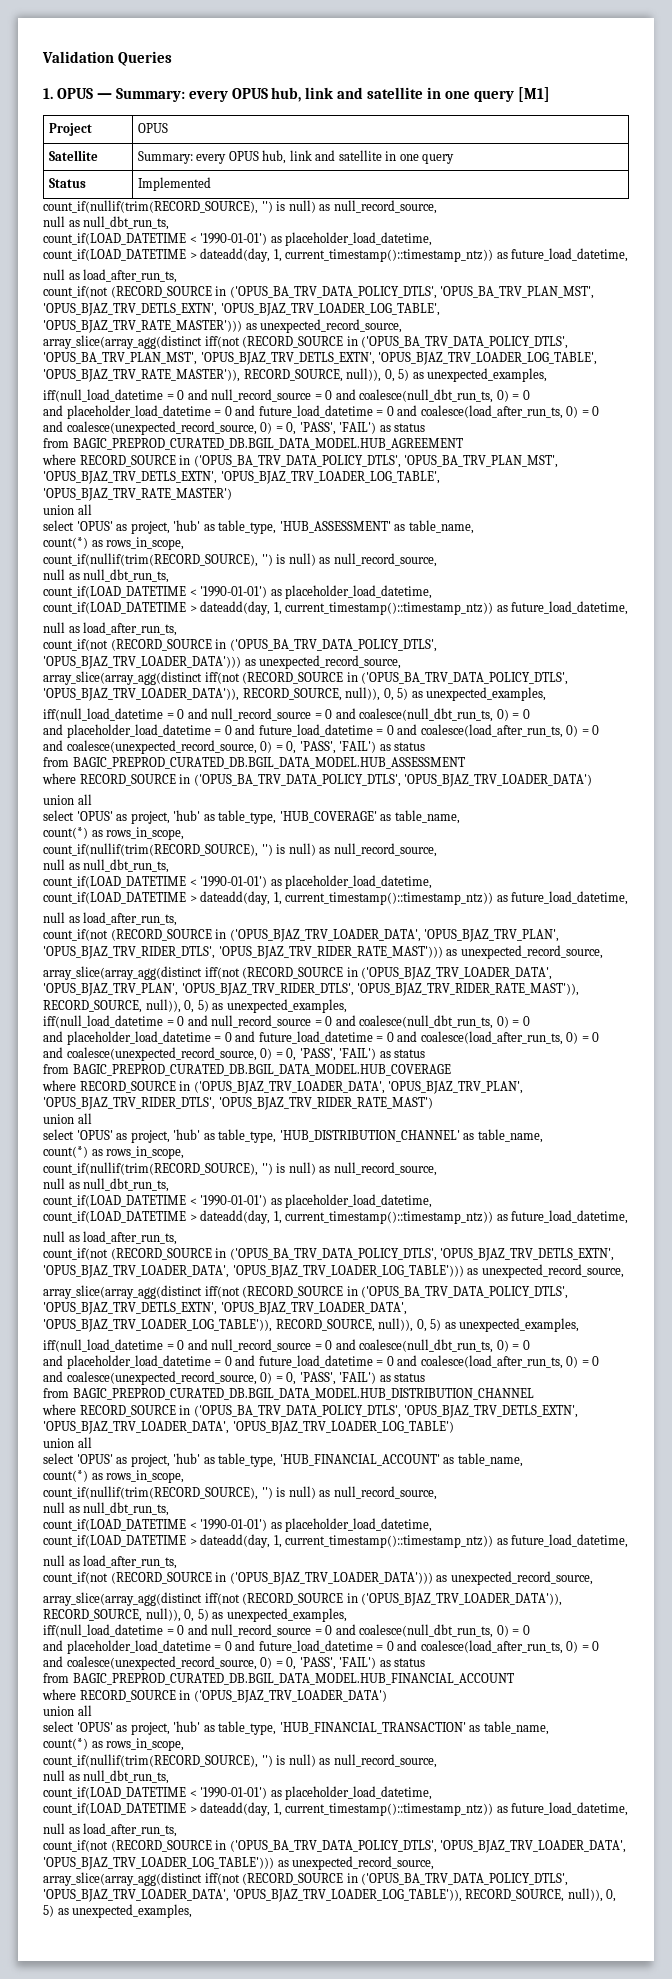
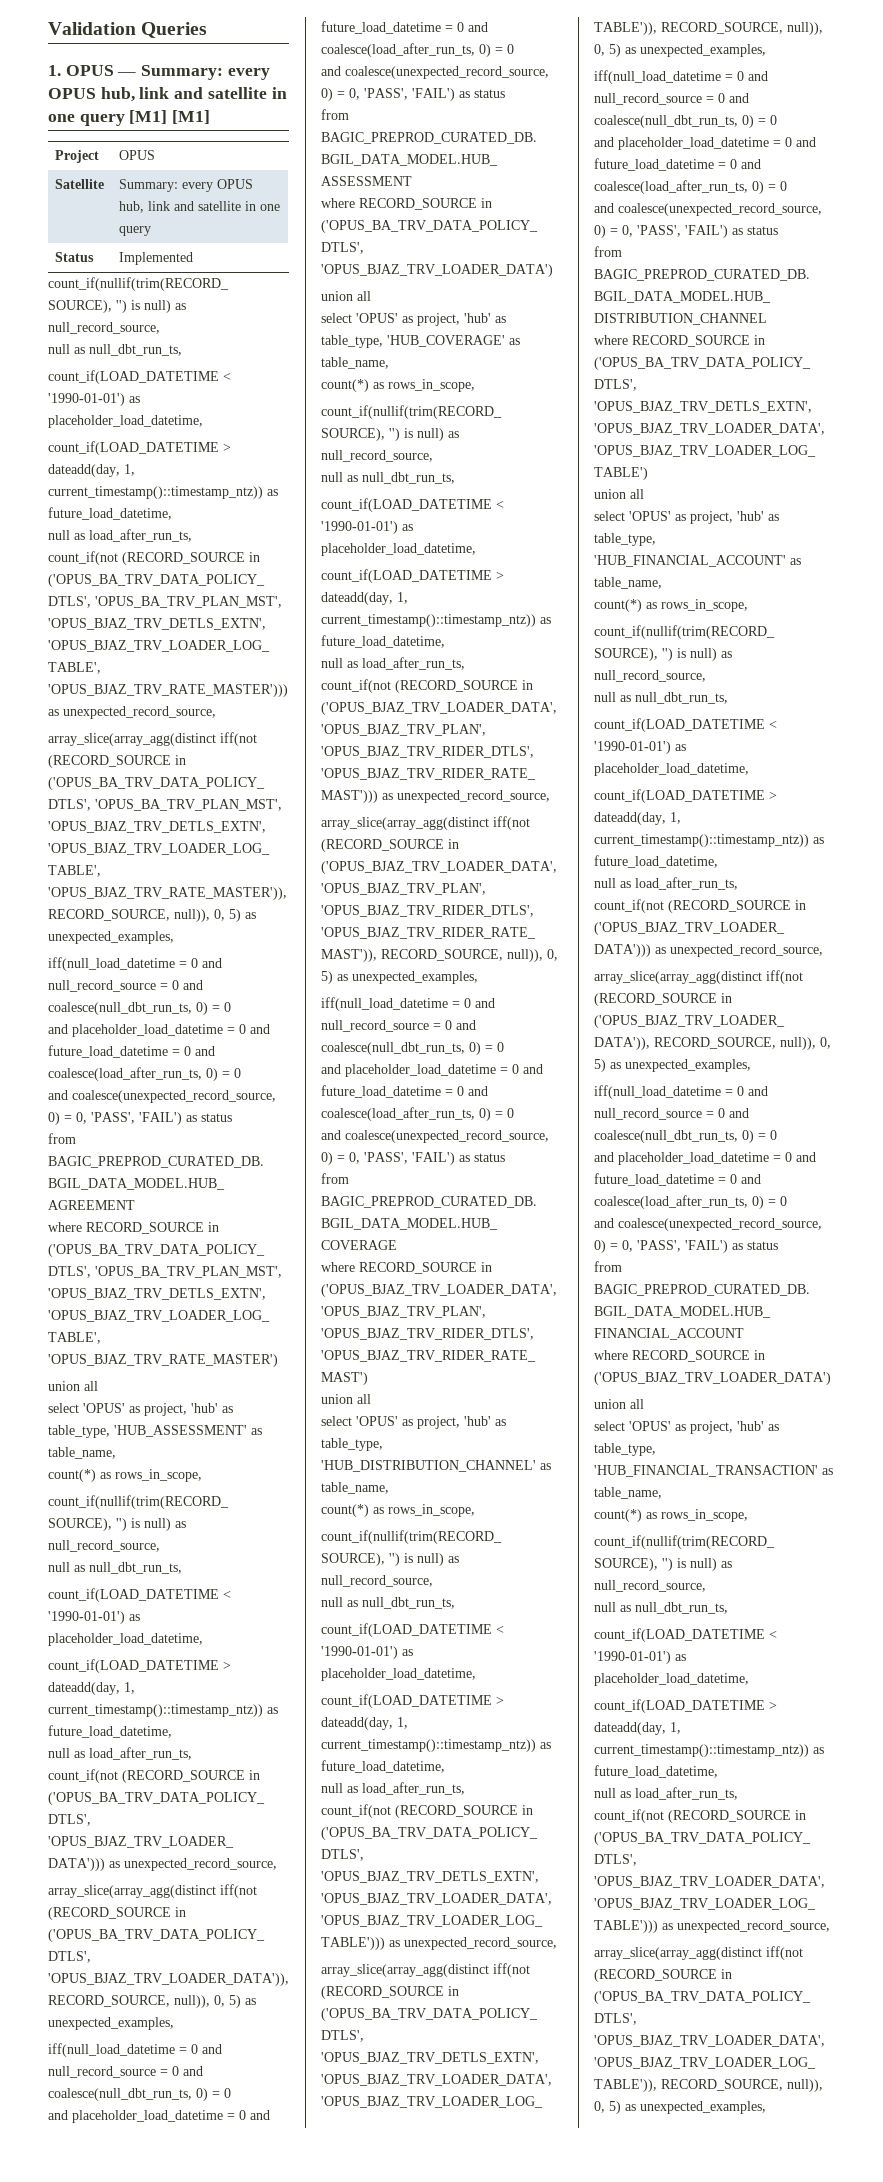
- 1. OPUS — Summary: every OPUS hub, link and satellite in one query [M1]
+ 1. OPUS — Summary: every OPUS hub, link and satellite in one query [M1] [M1]

